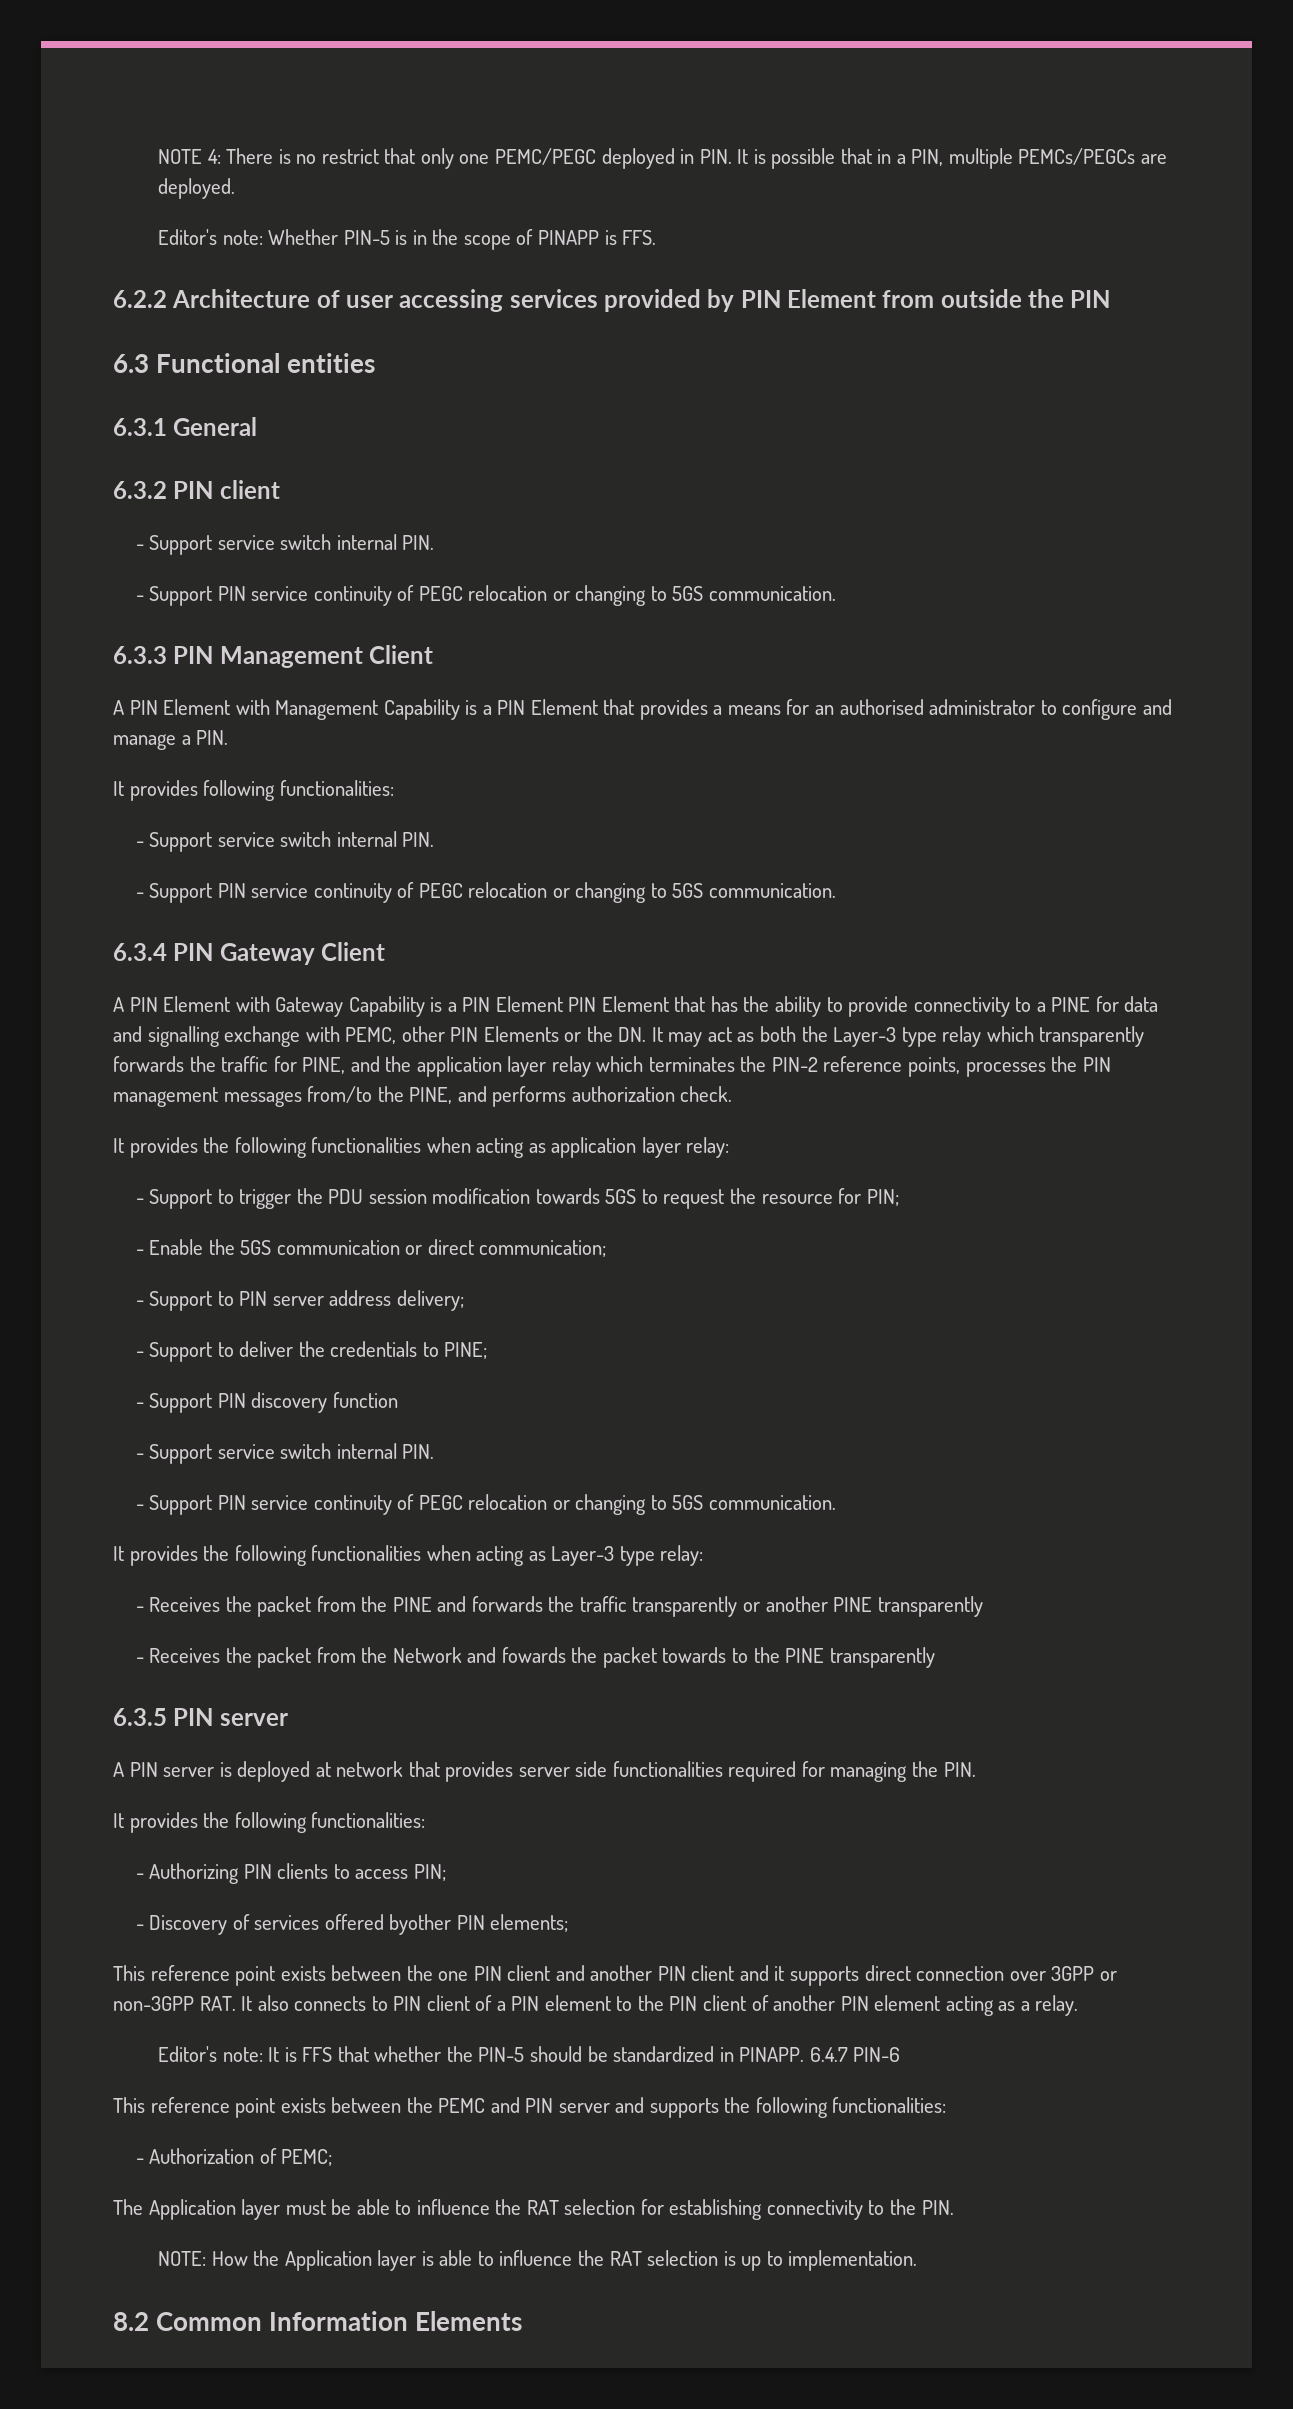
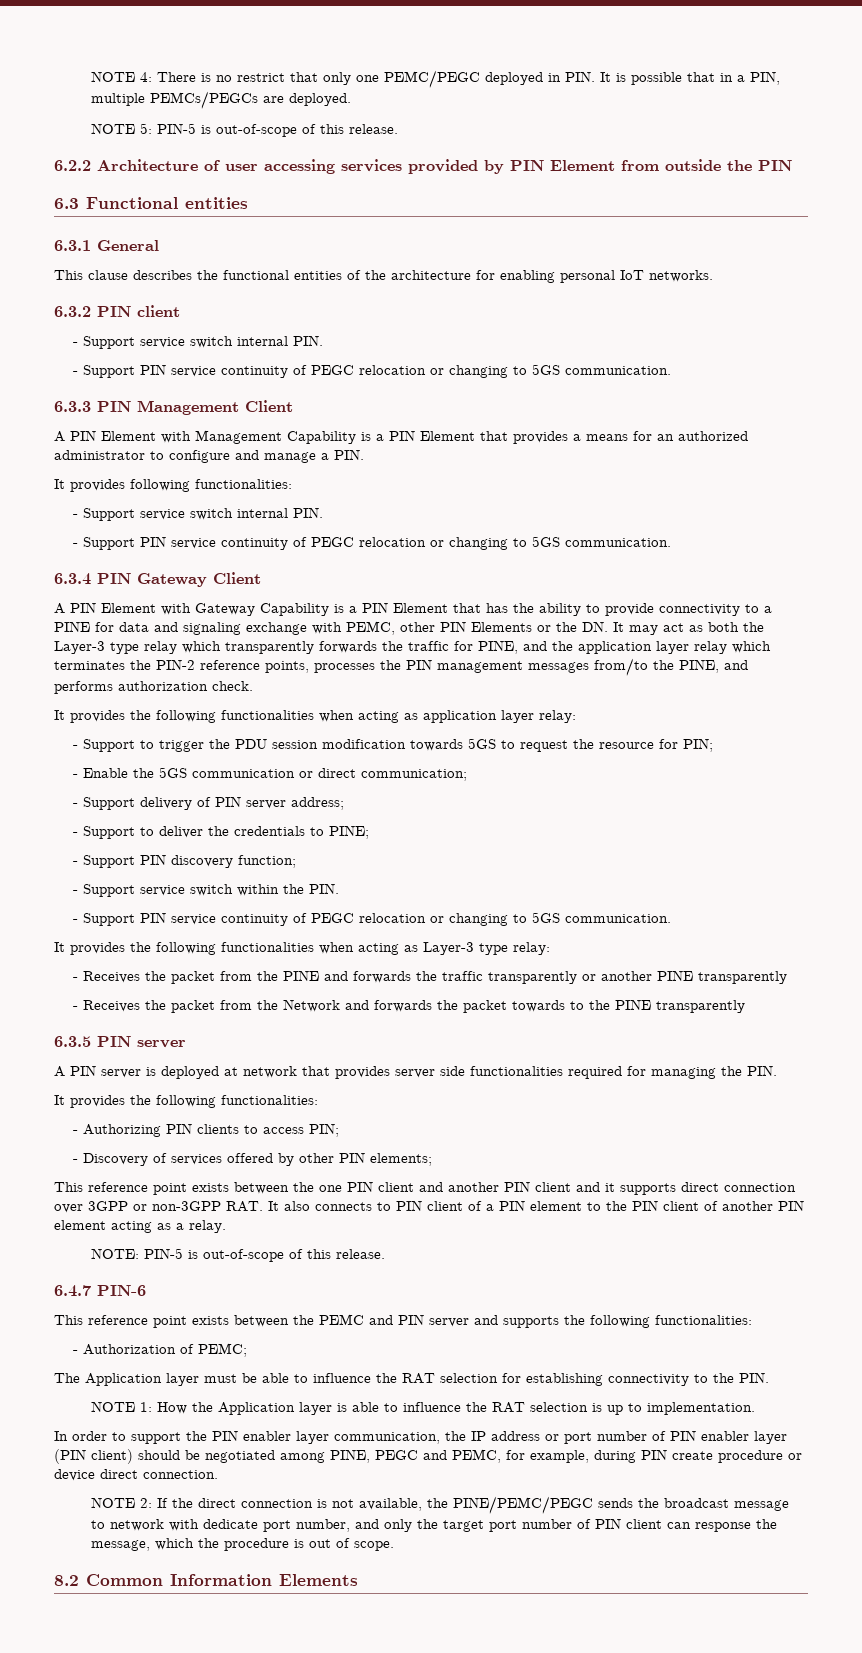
- Editor's note: Whether PIN-5 is in the scope of PINAPP is FFS.
+ NOTE 5: PIN-5 is out-of-scope of this release.
+ This clause describes the functional entities of the architecture for enabling personal IoT networks.
- A PIN Element with Management Capability is a PIN Element that provides a means for an authorised administrator to configure and manage a PIN.
+ A PIN Element with Management Capability is a PIN Element that provides a means for an authorized administrator to configure and manage a PIN.
- A PIN Element with Gateway Capability is a PIN Element PIN Element that has the ability to provide connectivity to a PINE for data and signalling exchange with PEMC, other PIN Elements or the DN. It may act as both the Layer-3 type relay which transparently forwards the traffic for PINE, and the application layer relay which terminates the PIN-2 reference points, processes the PIN management messages from/to the PINE, and performs authorization check.
+ A PIN Element with Gateway Capability is a PIN Element that has the ability to provide connectivity to a PINE for data and signaling exchange with PEMC, other PIN Elements or the DN. It may act as both the Layer-3 type relay which transparently forwards the traffic for PINE, and the application layer relay which terminates the PIN-2 reference points, processes the PIN management messages from/to the PINE, and performs authorization check.
- - Support to PIN server address delivery;
+ - Support delivery of PIN server address;
- - Support PIN discovery function
- - Support service switch internal PIN.
+ - Support PIN discovery function;
+ - Support service switch within the PIN.
- - Receives the packet from the Network and fowards the packet towards to the PINE transparently
+ - Receives the packet from the Network and forwards the packet towards to the PINE transparently
- - Discovery of services offered byother PIN elements;
+ - Discovery of services offered by other PIN elements;
- Editor's note: It is FFS that whether the PIN-5 should be standardized in PINAPP. 6.4.7 PIN-6
+ NOTE: PIN-5 is out-of-scope of this release.
+ 6.4.7 PIN-6
- NOTE: How the Application layer is able to influence the RAT selection is up to implementation.
+ NOTE 1: How the Application layer is able to influence the RAT selection is up to implementation.
+ In order to support the PIN enabler layer communication, the IP address or port number of PIN enabler layer (PIN client) should be negotiated among PINE, PEGC and PEMC, for example, during PIN create procedure or device direct connection.
+ NOTE 2: If the direct connection is not available, the PINE/PEMC/PEGC sends the broadcast message to network with dedicate port number, and only the target port number of PIN client can response the message, which the procedure is out of scope.

